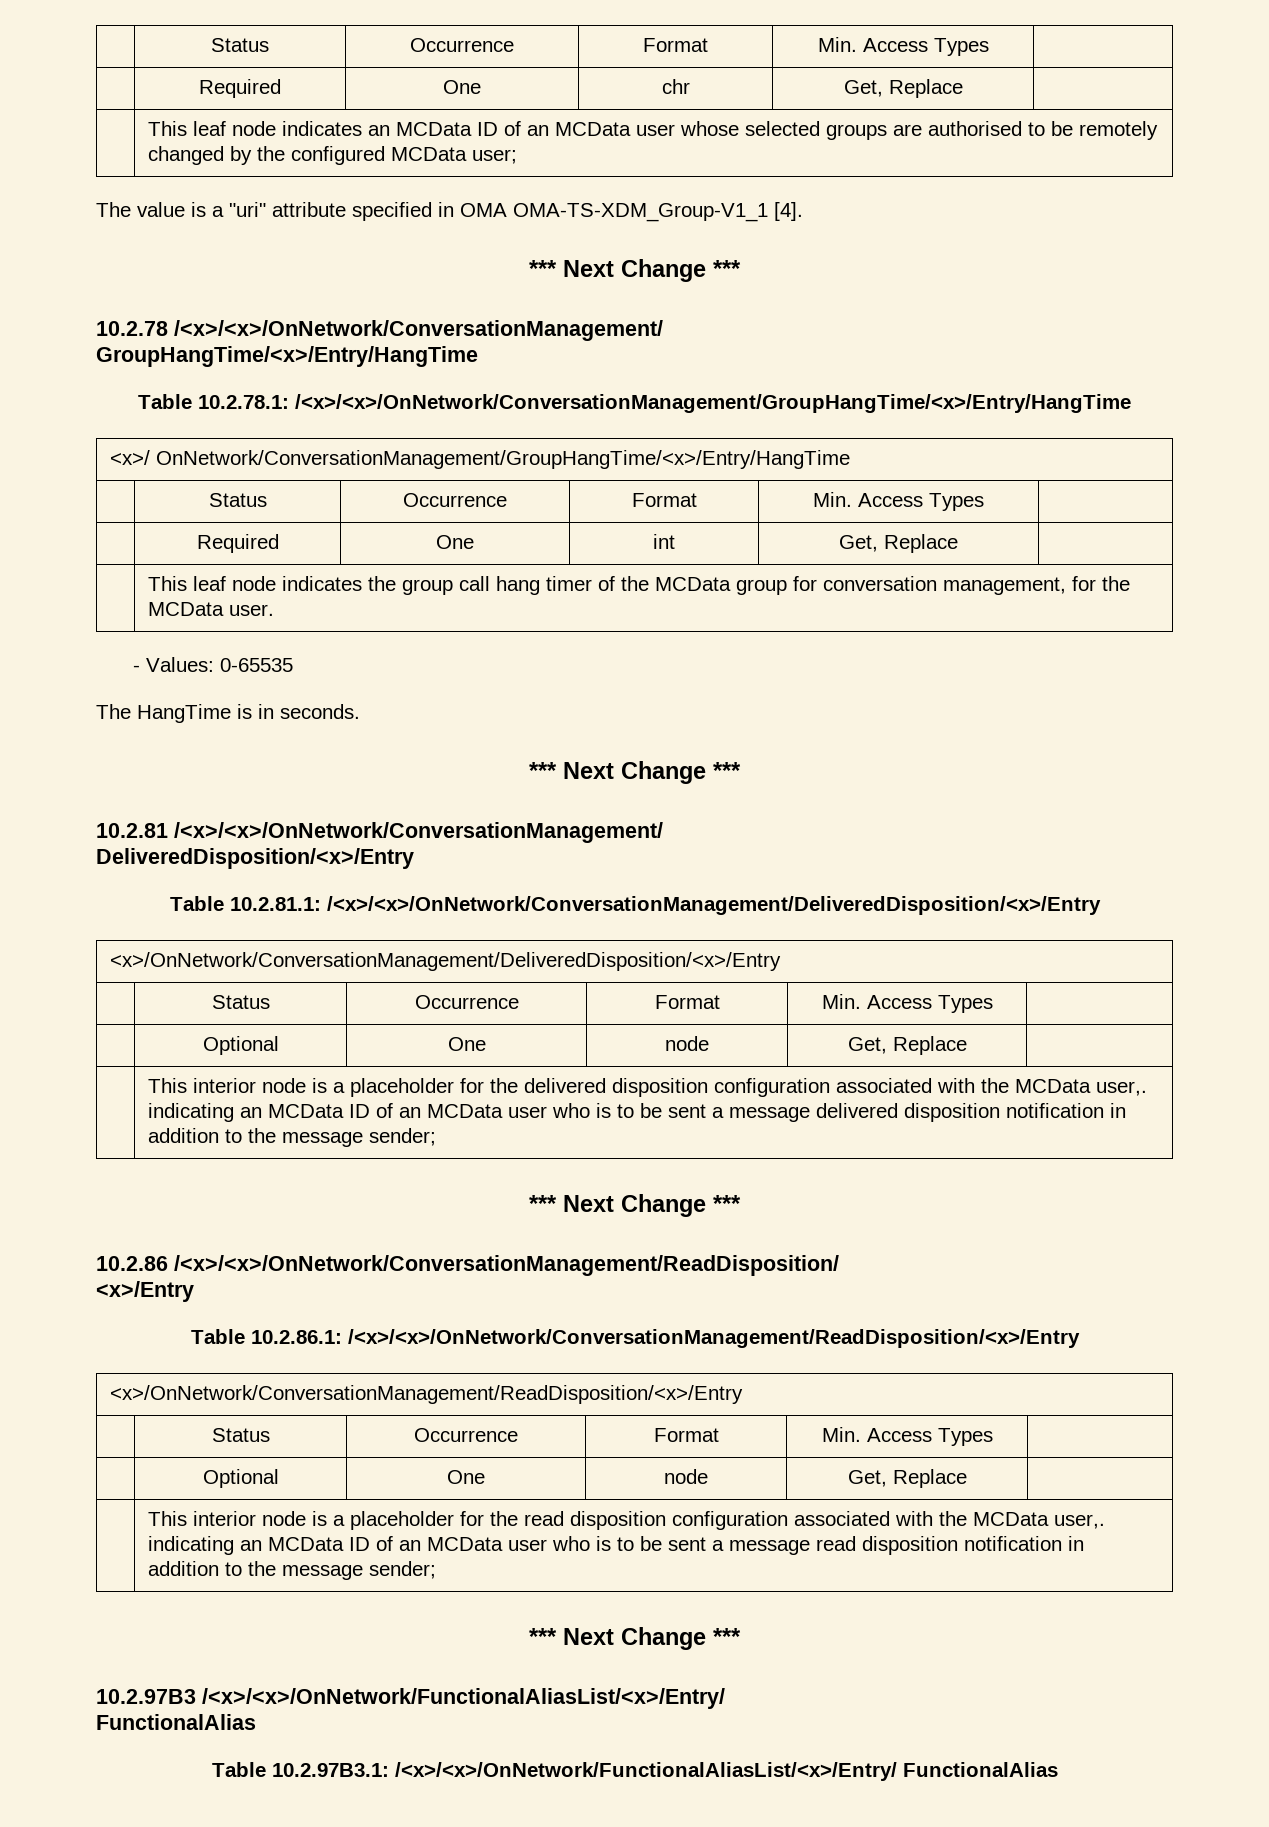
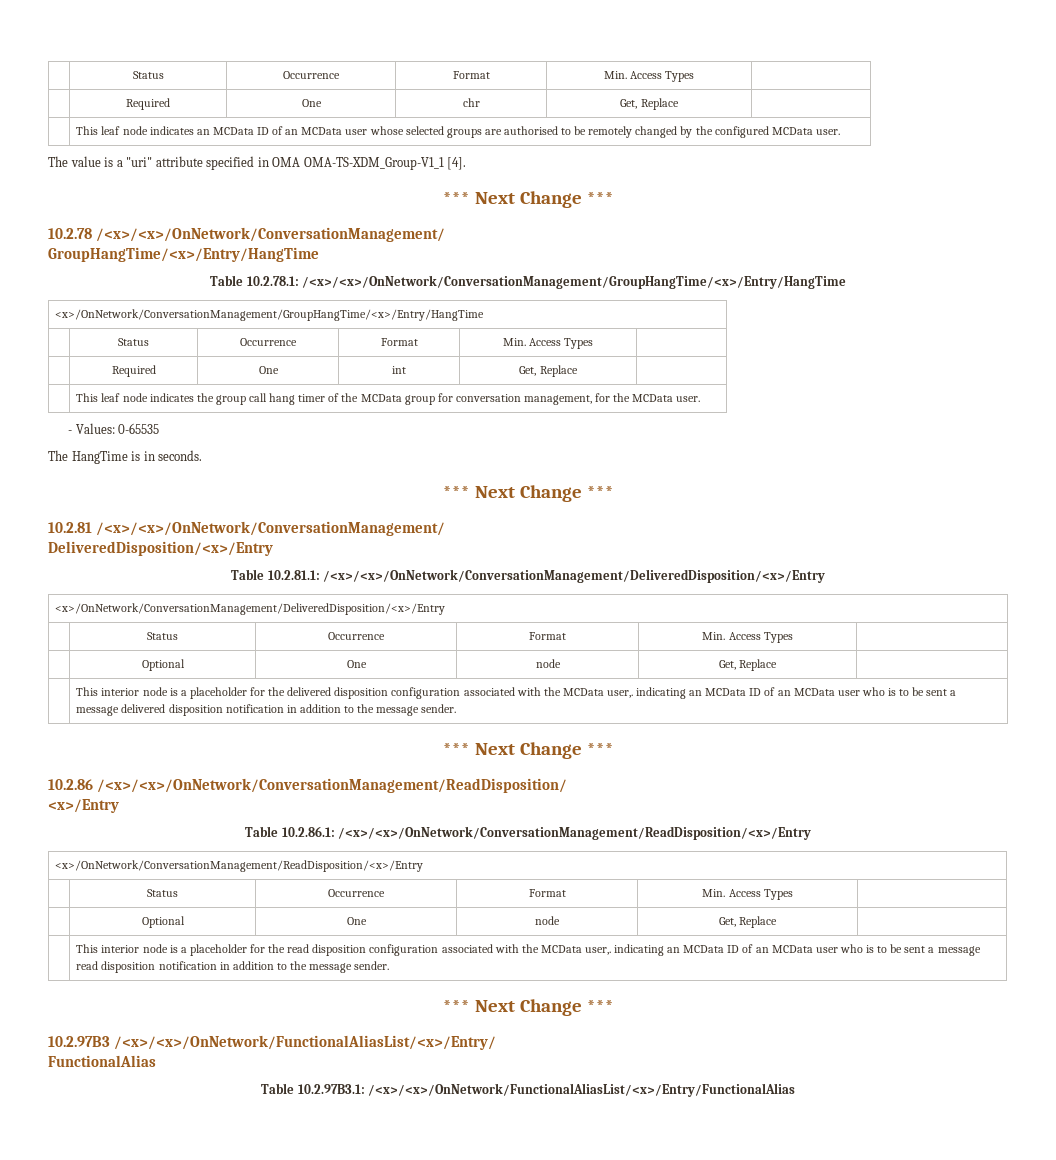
- | This leaf node indicates an MCData ID of an MCData user whose selected groups are authorised to be remotely changed by the configured MCData user;
+ | This leaf node indicates an MCData ID of an MCData user whose selected groups are authorised to be remotely changed by the configured MCData user.
- <x>/ OnNetwork/ConversationManagement/GroupHangTime/<x>/Entry/HangTime
+ <x>/OnNetwork/ConversationManagement/GroupHangTime/<x>/Entry/HangTime
- | This interior node is a placeholder for the delivered disposition configuration associated with the MCData user,. indicating an MCData ID of an MCData user who is to be sent a message delivered disposition notification in addition to the message sender;
+ | This interior node is a placeholder for the delivered disposition configuration associated with the MCData user,. indicating an MCData ID of an MCData user who is to be sent a message delivered disposition notification in addition to the message sender.
- | This interior node is a placeholder for the read disposition configuration associated with the MCData user,. indicating an MCData ID of an MCData user who is to be sent a message read disposition notification in addition to the message sender;
+ | This interior node is a placeholder for the read disposition configuration associated with the MCData user,. indicating an MCData ID of an MCData user who is to be sent a message read disposition notification in addition to the message sender.
- Table 10.2.97B3.1: /<x>/<x>/OnNetwork/FunctionalAliasList/<x>/Entry/ FunctionalAlias
+ Table 10.2.97B3.1: /<x>/<x>/OnNetwork/FunctionalAliasList/<x>/Entry/FunctionalAlias

